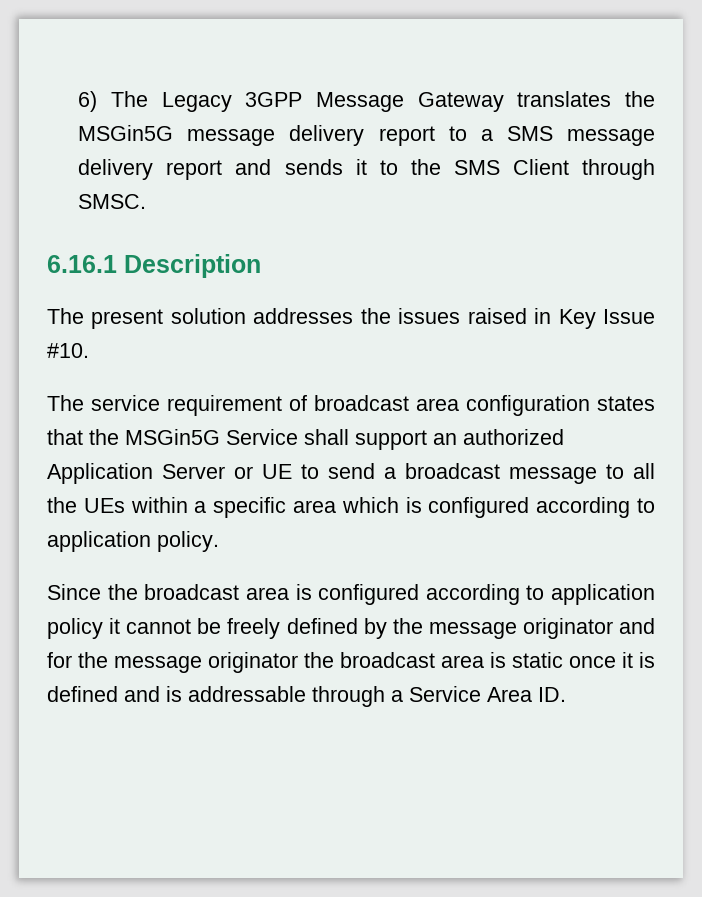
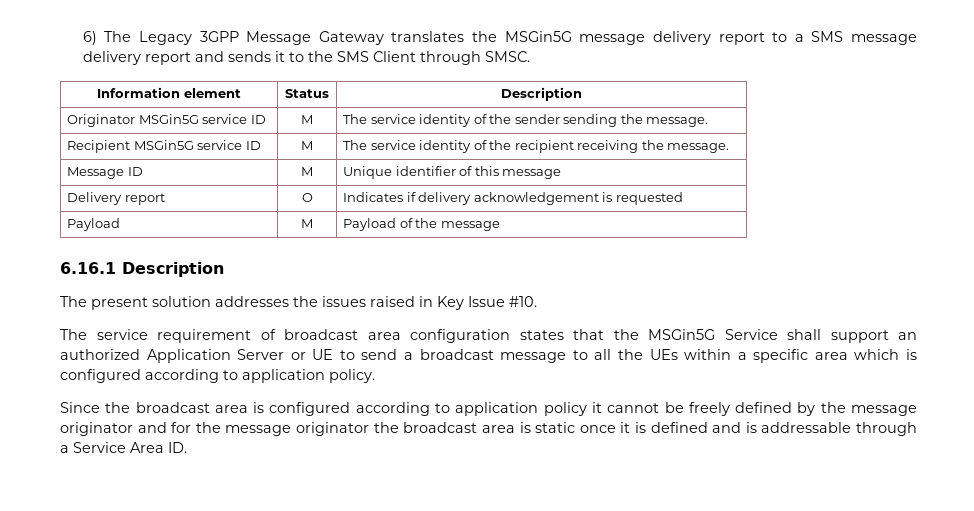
+ Information element | Status | Description
+ Originator MSGin5G service ID | M | The service identity of the sender sending the message.
+ Recipient MSGin5G service ID | M | The service identity of the recipient receiving the message.
+ Message ID | M | Unique identifier of this message
+ Delivery report | O | Indicates if delivery acknowledgement is requested
+ Payload | M | Payload of the message

